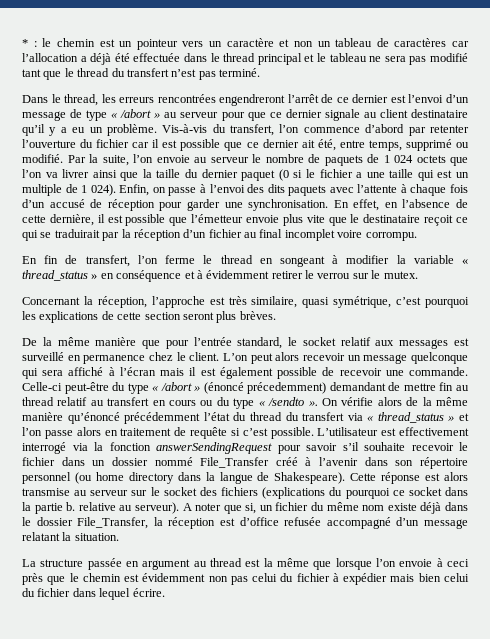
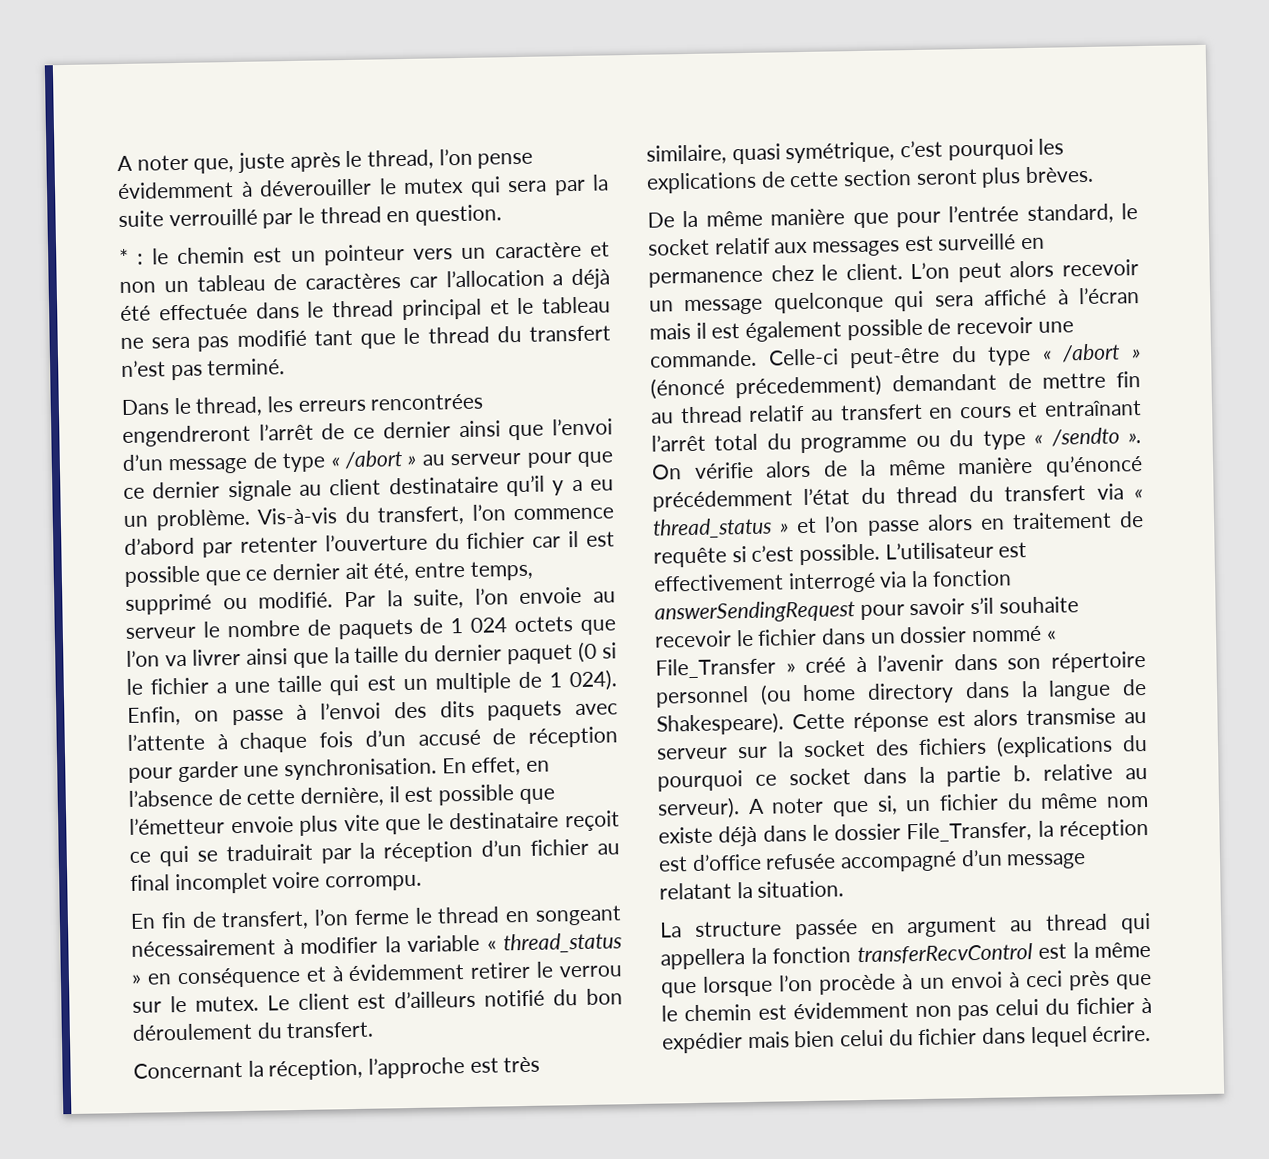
+ A noter que, juste après le thread, l’on pense évidemment à déverouiller le mutex qui sera par la suite verrouillé par le thread en question.
- Dans le thread, les erreurs rencontrées engendreront l’arrêt de ce dernier est l’envoi d’un message de type « /abort » au serveur pour que ce dernier signale au client destinataire qu’il y a eu un problème.
+ Dans le thread, les erreurs rencontrées engendreront l’arrêt de ce dernier ainsi que l’envoi d’un message de type « /abort » au serveur pour que ce dernier signale au client destinataire qu’il y a eu un problème.
- En fin de transfert, l’on ferme le thread en songeant à modifier la variable « thread_status » en conséquence et à évidemment retirer le verrou sur le mutex.
+ En fin de transfert, l’on ferme le thread en songeant nécessairement à modifier la variable « thread_status » en conséquence et à évidemment retirer le verrou sur le mutex. Le client est d’ailleurs notifié du bon déroulement du transfert.
- Celle-ci peut-être du type « /abort » (énoncé précedemment) demandant de mettre fin au thread relatif au transfert en cours ou du type « /sendto ».
+ Celle-ci peut-être du type « /abort » (énoncé précedemment) demandant de mettre fin au thread relatif au transfert en cours et entraînant l’arrêt total du programme ou du type « /sendto ».
- L’utilisateur est effectivement interrogé via la fonction answerSendingRequest pour savoir s’il souhaite recevoir le fichier dans un dossier nommé File_Transfer créé à l’avenir dans son répertoire personnel (ou home directory dans la langue de Shakespeare).
+ L’utilisateur est effectivement interrogé via la fonction answerSendingRequest pour savoir s’il souhaite recevoir le fichier dans un dossier nommé « File_Transfer » créé à l’avenir dans son répertoire personnel (ou home directory dans la langue de Shakespeare).
- Cette réponse est alors transmise au serveur sur le socket des fichiers (explications du pourquoi ce socket dans la partie b. relative au serveur).
+ Cette réponse est alors transmise au serveur sur la socket des fichiers (explications du pourquoi ce socket dans la partie b. relative au serveur).
- La structure passée en argument au thread est la même que lorsque l’on envoie à ceci près que le chemin est évidemment non pas celui du fichier à expédier mais bien celui du fichier dans lequel écrire.
+ La structure passée en argument au thread qui appellera la fonction transferRecvControl est la même que lorsque l’on procède à un envoi à ceci près que le chemin est évidemment non pas celui du fichier à expédier mais bien celui du fichier dans lequel écrire.

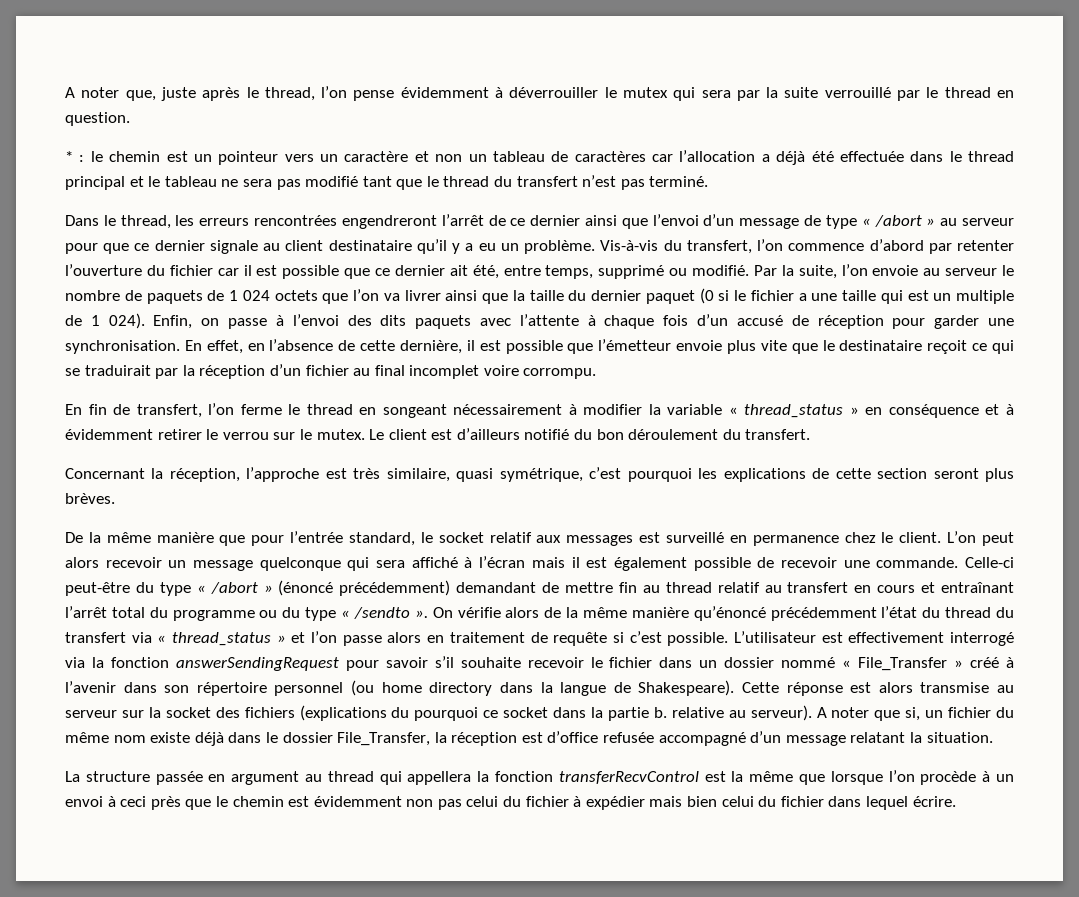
- A noter que, juste après le thread, l’on pense évidemment à déverouiller le mutex qui sera par la suite verrouillé par le thread en question.
+ A noter que, juste après le thread, l’on pense évidemment à déverrouiller le mutex qui sera par la suite verrouillé par le thread en question.
- Celle-ci peut-être du type « /abort » (énoncé précedemment) demandant de mettre fin au thread relatif au transfert en cours et entraînant l’arrêt total du programme ou du type « /sendto ».
+ Celle-ci peut-être du type « /abort » (énoncé précédemment) demandant de mettre fin au thread relatif au transfert en cours et entraînant l’arrêt total du programme ou du type « /sendto ».

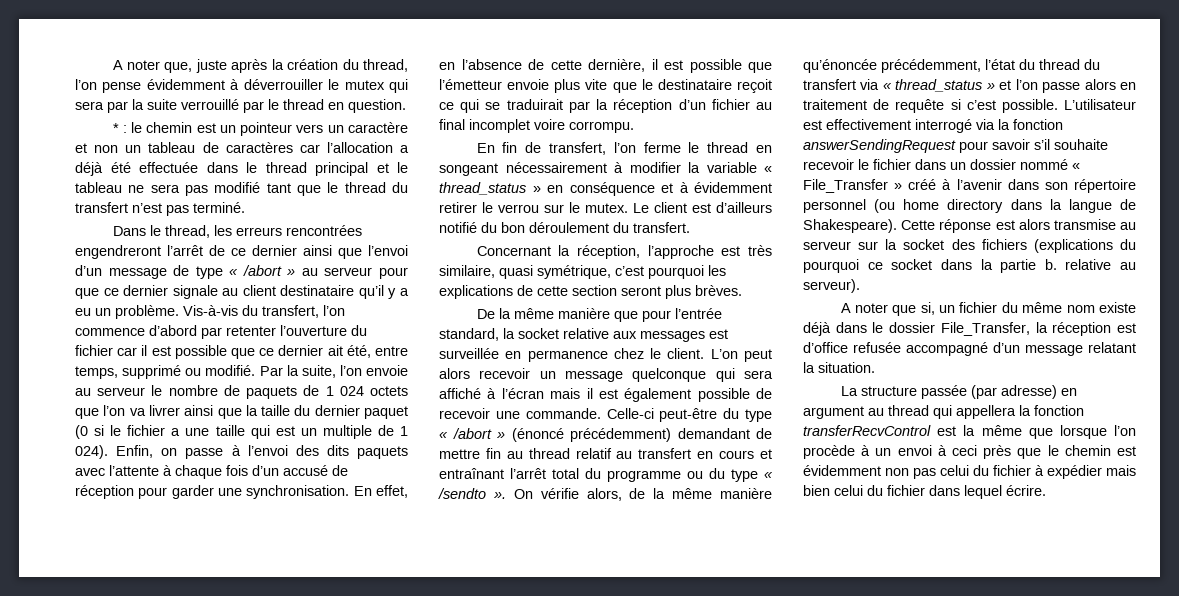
- A noter que, juste après le thread, l’on pense évidemment à déverrouiller le mutex qui sera par la suite verrouillé par le thread en question.
+ A noter que, juste après la création du thread, l’on pense évidemment à déverrouiller le mutex qui sera par la suite verrouillé par le thread en question.
- De la même manière que pour l’entrée standard, le socket relatif aux messages est surveillé en permanence chez le client.
+ De la même manière que pour l’entrée standard, la socket relative aux messages est surveillée en permanence chez le client.
- On vérifie alors de la même manière qu’énoncé précédemment l’état du thread du transfert via « thread_status » et l’on passe alors en traitement de requête si c’est possible.
+ On vérifie alors, de la même manière qu’énoncée précédemment, l’état du thread du transfert via « thread_status » et l’on passe alors en traitement de requête si c’est possible.
- Cette réponse est alors transmise au serveur sur la socket des fichiers (explications du pourquoi ce socket dans la partie b. relative au serveur). A noter que si, un fichier du même nom existe déjà dans le dossier File_Transfer, la réception est d’office refusée accompagné d’un message relatant la situation.
+ Cette réponse est alors transmise au serveur sur la socket des fichiers (explications du pourquoi ce socket dans la partie b. relative au serveur).
+ A noter que si, un fichier du même nom existe déjà dans le dossier File_Transfer, la réception est d’office refusée accompagné d’un message relatant la situation.
- La structure passée en argument au thread qui appellera la fonction transferRecvControl est la même que lorsque l’on procède à un envoi à ceci près que le chemin est évidemment non pas celui du fichier à expédier mais bien celui du fichier dans lequel écrire.
+ La structure passée (par adresse) en argument au thread qui appellera la fonction transferRecvControl est la même que lorsque l’on procède à un envoi à ceci près que le chemin est évidemment non pas celui du fichier à expédier mais bien celui du fichier dans lequel écrire.

